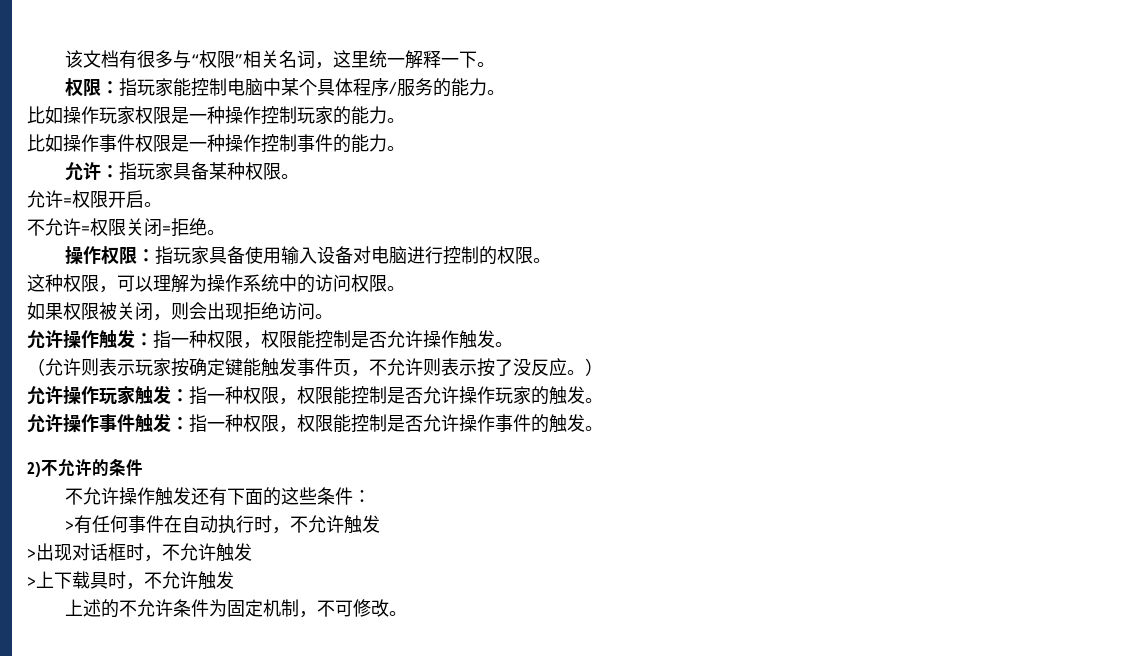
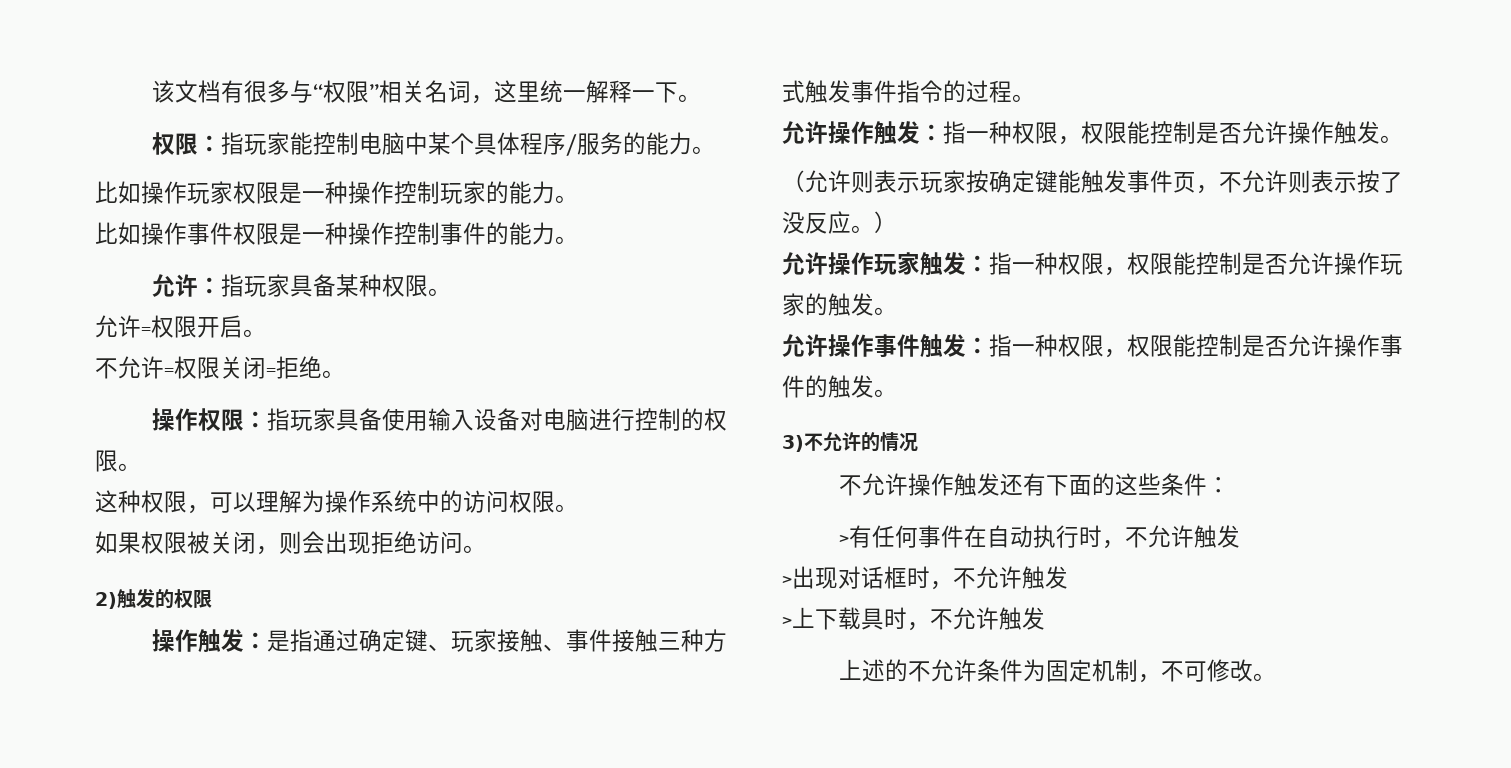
+ 2)触发的权限
+ 操作触发：是指通过确定键、玩家接触、事件接触三种方式触发事件指令的过程。
- 2)不允许的条件
+ 3)不允许的情况

